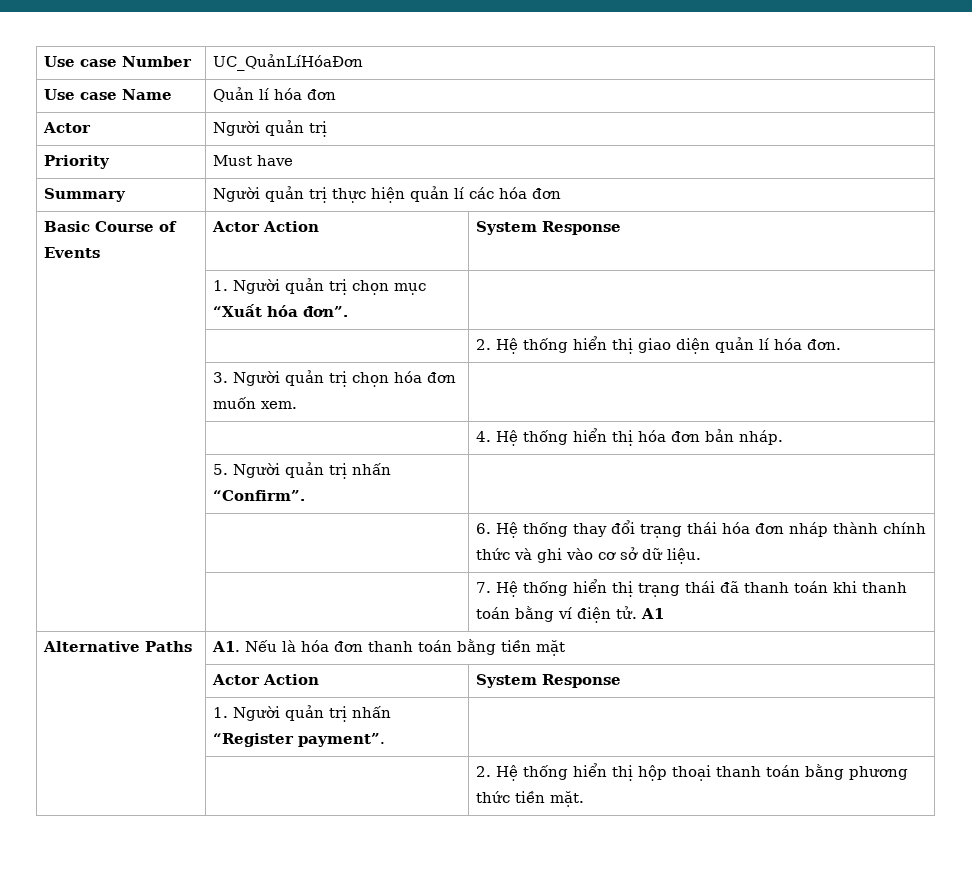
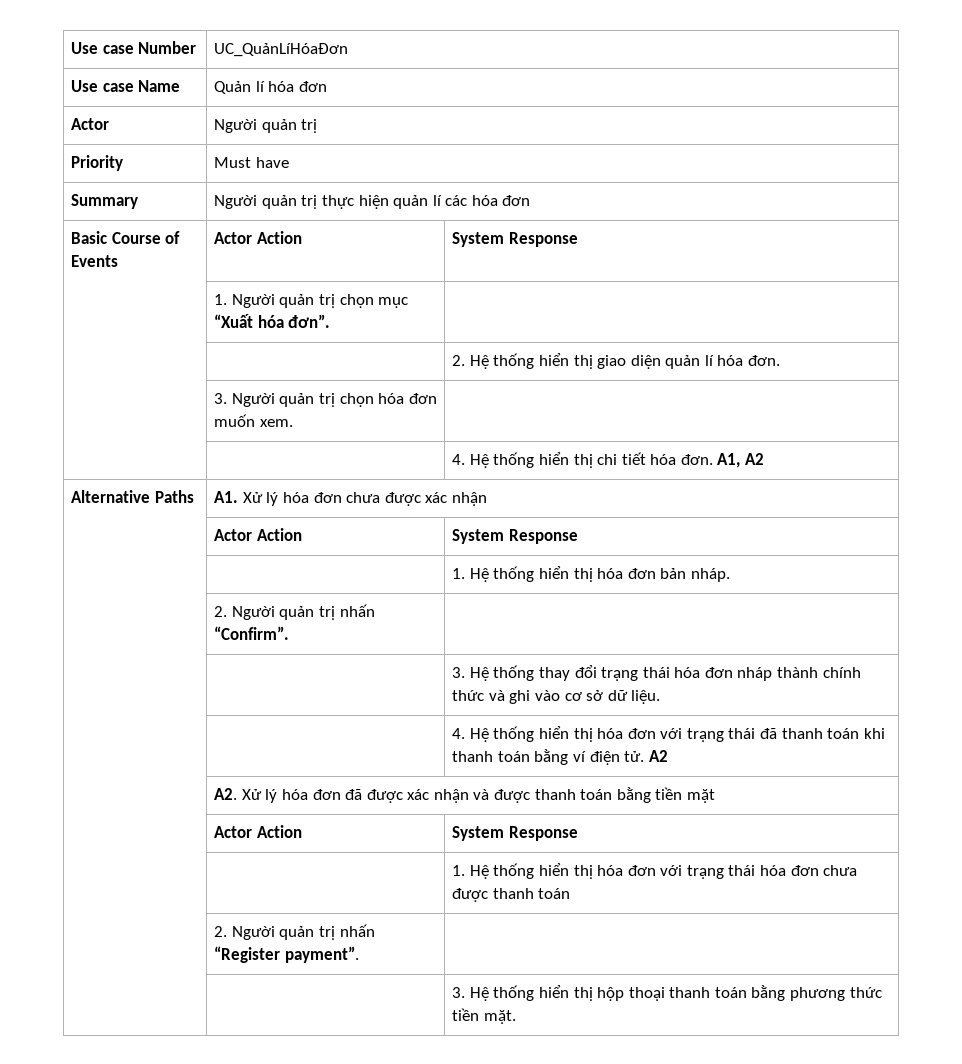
- | | 4. Hệ thống hiển thị hóa đơn bản nháp.
+ | | 4. Hệ thống hiển thị chi tiết hóa đơn. A1, A2
+ Alternative Paths | A1. Xử lý hóa đơn chưa được xác nhận
+ | Actor Action | System Response
+ | | 1. Hệ thống hiển thị hóa đơn bản nháp.
- | 5. Người quản trị nhấn “Confirm”. |
+ | 2. Người quản trị nhấn “Confirm”. |
- | | 6. Hệ thống thay đổi trạng thái hóa đơn nháp thành chính thức và ghi vào cơ sở dữ liệu.
+ | | 3. Hệ thống thay đổi trạng thái hóa đơn nháp thành chính thức và ghi vào cơ sở dữ liệu.
- | | 7. Hệ thống hiển thị trạng thái đã thanh toán khi thanh toán bằng ví điện tử. A1
- Alternative Paths | A1. Nếu là hóa đơn thanh toán bằng tiền mặt
+ | | 4. Hệ thống hiển thị hóa đơn với trạng thái đã thanh toán khi thanh toán bằng ví điện tử. A2
+ | A2. Xử lý hóa đơn đã được xác nhận và được thanh toán bằng tiền mặt
- | 1. Người quản trị nhấn “Register payment”. |
+ | | 1. Hệ thống hiển thị hóa đơn với trạng thái hóa đơn chưa được thanh toán
+ | 2. Người quản trị nhấn “Register payment”. |
- | | 2. Hệ thống hiển thị hộp thoại thanh toán bằng phương thức tiền mặt.
+ | | 3. Hệ thống hiển thị hộp thoại thanh toán bằng phương thức tiền mặt.

